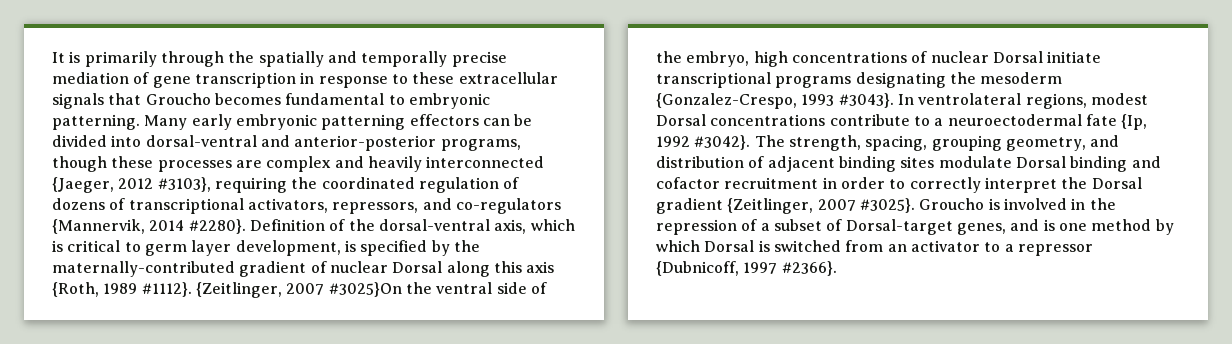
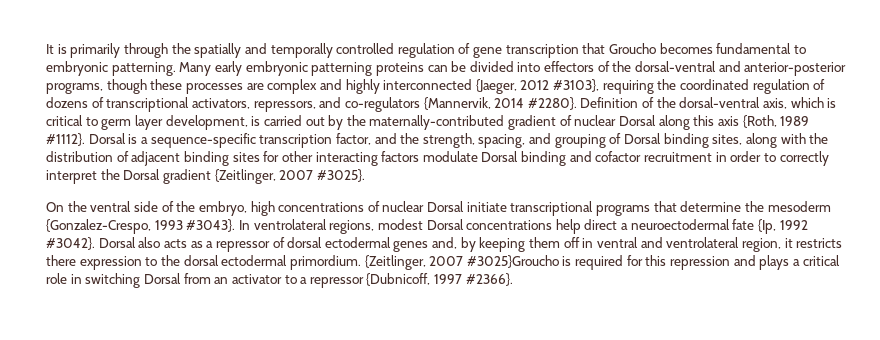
- It is primarily through the spatially and temporally precise mediation of gene transcription in response to these extracellular signals that Groucho becomes fundamental to embryonic patterning.
+ It is primarily through the spatially and temporally controlled regulation of gene transcription that Groucho becomes fundamental to embryonic patterning.
- Many early embryonic patterning effectors can be divided into dorsal-ventral and anterior-posterior programs, though these processes are complex and heavily interconnected {Jaeger, 2012 #3103}, requiring the coordinated regulation of dozens of transcriptional activators, repressors, and co-regulators {Mannervik, 2014 #2280}.
+ Many early embryonic patterning proteins can be divided into effectors of the dorsal-ventral and anterior-posterior programs, though these processes are complex and highly interconnected {Jaeger, 2012 #3103}, requiring the coordinated regulation of dozens of transcriptional activators, repressors, and co-regulators {Mannervik, 2014 #2280}.
- Definition of the dorsal-ventral axis, which is critical to germ layer development, is specified by the maternally-contributed gradient of nuclear Dorsal along this axis {Roth, 1989 #1112}.
+ Definition of the dorsal-ventral axis, which is critical to germ layer development, is carried out by the maternally-contributed gradient of nuclear Dorsal along this axis {Roth, 1989 #1112}.
- {Zeitlinger, 2007 #3025}On the ventral side of the embryo, high concentrations of nuclear Dorsal initiate transcriptional programs designating the mesoderm {Gonzalez-Crespo, 1993 #3043}. In ventrolateral regions, modest Dorsal concentrations contribute to a neuroectodermal fate {Ip, 1992 #3042}. The strength, spacing, grouping geometry, and distribution of adjacent binding sites modulate Dorsal binding and cofactor recruitment in order to correctly interpret the Dorsal gradient {Zeitlinger, 2007 #3025}. Groucho is involved in the repression of a subset of Dorsal-target genes, and is one method by which Dorsal is switched from an activator to a repressor {Dubnicoff, 1997 #2366}.
+ Dorsal is a sequence-specific transcription factor, and the strength, spacing, and grouping of Dorsal binding sites, along with the distribution of adjacent binding sites for other interacting factors modulate Dorsal binding and cofactor recruitment in order to correctly interpret the Dorsal gradient {Zeitlinger, 2007 #3025}.
+ On the ventral side of the embryo, high concentrations of nuclear Dorsal initiate transcriptional programs that determine the mesoderm {Gonzalez-Crespo, 1993 #3043}. In ventrolateral regions, modest Dorsal concentrations help direct a neuroectodermal fate {Ip, 1992 #3042}. Dorsal also acts as a repressor of dorsal ectodermal genes and, by keeping them off in ventral and ventrolateral region, it restricts there expression to the dorsal ectodermal primordium. {Zeitlinger, 2007 #3025}Groucho is required for this repression and plays a critical role in switching Dorsal from an activator to a repressor {Dubnicoff, 1997 #2366}.

